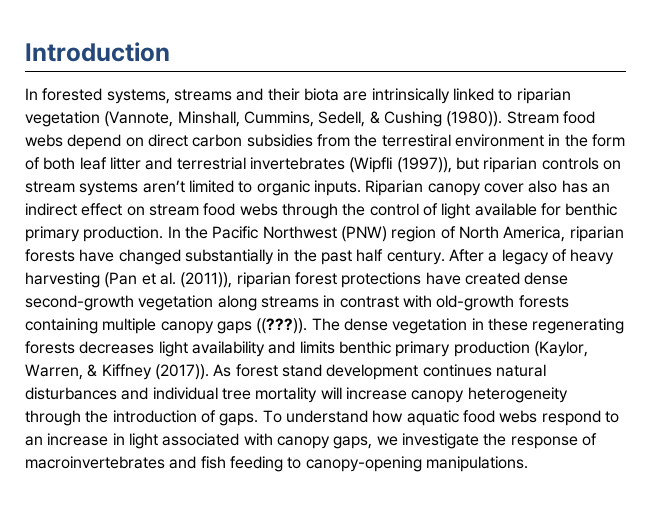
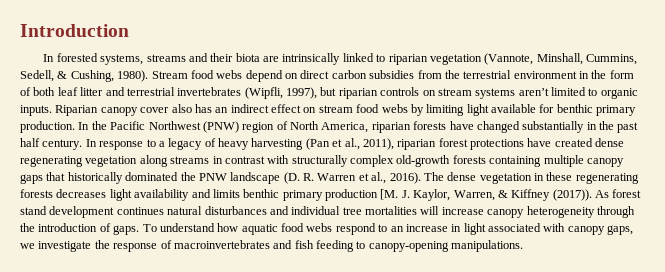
- In forested systems, streams and their biota are intrinsically linked to riparian vegetation (Vannote, Minshall, Cummins, Sedell, & Cushing (1980)).
+ In forested systems, streams and their biota are intrinsically linked to riparian vegetation (Vannote, Minshall, Cummins, Sedell, & Cushing, 1980).
- Stream food webs depend on direct carbon subsidies from the terrestiral environment in the form of both leaf litter and terrestrial invertebrates (Wipfli (1997)), but riparian controls on stream systems aren’t limited to organic inputs.
+ Stream food webs depend on direct carbon subsidies from the terrestrial environment in the form of both leaf litter and terrestrial invertebrates (Wipfli, 1997), but riparian controls on stream systems aren’t limited to organic inputs.
- Riparian canopy cover also has an indirect effect on stream food webs through the control of light available for benthic primary production.
+ Riparian canopy cover also has an indirect effect on stream food webs by limiting light available for benthic primary production.
- After a legacy of heavy harvesting (Pan et al. (2011)), riparian forest protections have created dense second-growth vegetation along streams in contrast with old-growth forests containing multiple canopy gaps ((???)).
+ In response to a legacy of heavy harvesting (Pan et al., 2011), riparian forest protections have created dense regenerating vegetation along streams in contrast with structurally complex old-growth forests containing multiple canopy gaps that historically dominated the PNW landscape (D. R. Warren et al., 2016).
- The dense vegetation in these regenerating forests decreases light availability and limits benthic primary production (Kaylor, Warren, & Kiffney (2017)).
+ The dense vegetation in these regenerating forests decreases light availability and limits benthic primary production [M. J. Kaylor, Warren, & Kiffney (2017)).
- As forest stand development continues natural disturbances and individual tree mortality will increase canopy heterogeneity through the introduction of gaps.
+ As forest stand development continues natural disturbances and individual tree mortalities will increase canopy heterogeneity through the introduction of gaps.

